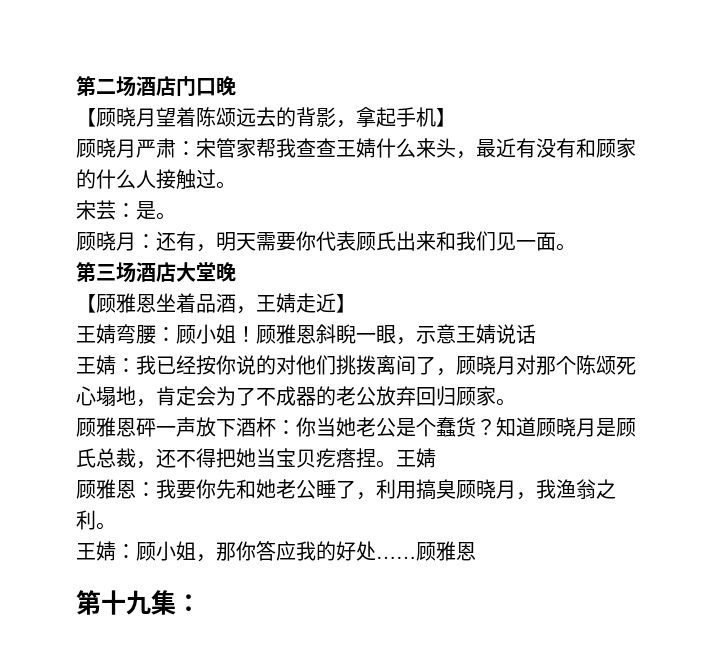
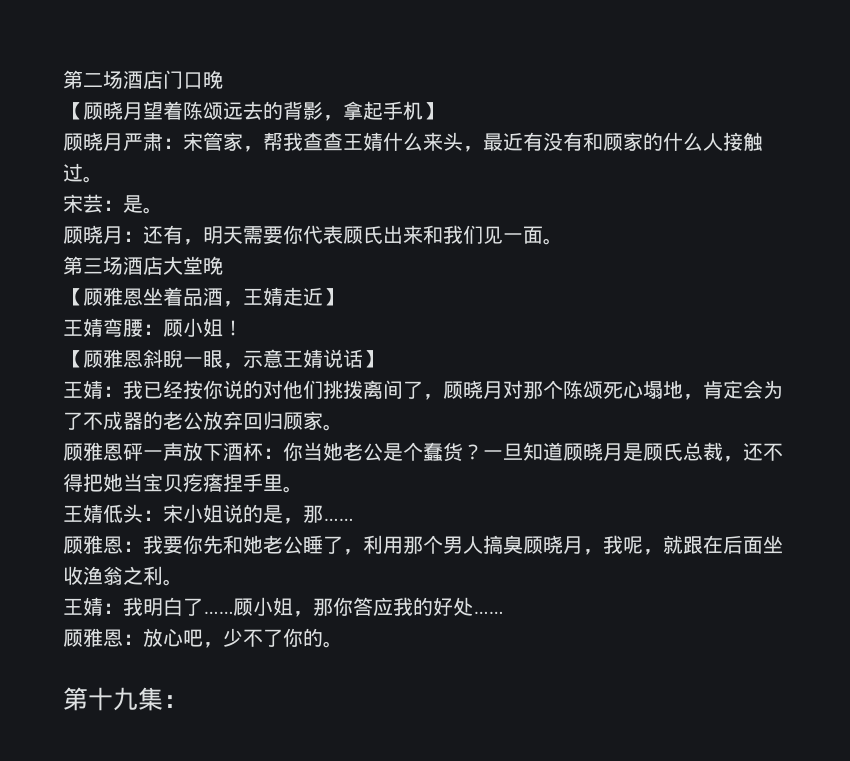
- 顾晓月严肃：宋管家帮我查查王婧什么来头，最近有没有和顾家的什么人接触过。
+ 顾晓月严肃：宋管家，帮我查查王婧什么来头，最近有没有和顾家的什么人接触过。
- 王婧弯腰：顾小姐！顾雅恩斜睨一眼，示意王婧说话
+ 王婧弯腰：顾小姐！
+ 【顾雅恩斜睨一眼，示意王婧说话】
- 知道顾晓月是顾氏总裁，还不得把她当宝贝疙瘩捏。王婧
+ 一旦知道顾晓月是顾氏总裁，还不得把她当宝贝疙瘩捏手里。
+ 王婧低头：宋小姐说的是，那……
- 顾雅恩：我要你先和她老公睡了，利用搞臭顾晓月，我渔翁之利。
+ 顾雅恩：我要你先和她老公睡了，利用那个男人搞臭顾晓月，我呢，就跟在后面坐收渔翁之利。
- 王婧：顾小姐，那你答应我的好处……顾雅恩
+ 王婧：我明白了……顾小姐，那你答应我的好处……
+ 顾雅恩：放心吧，少不了你的。

